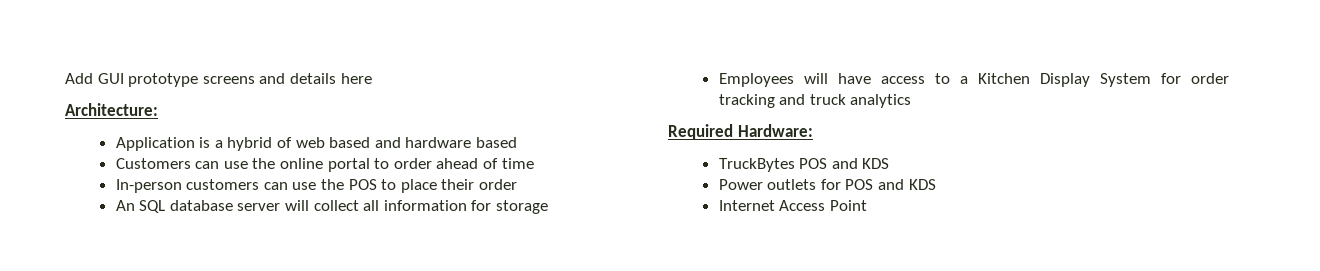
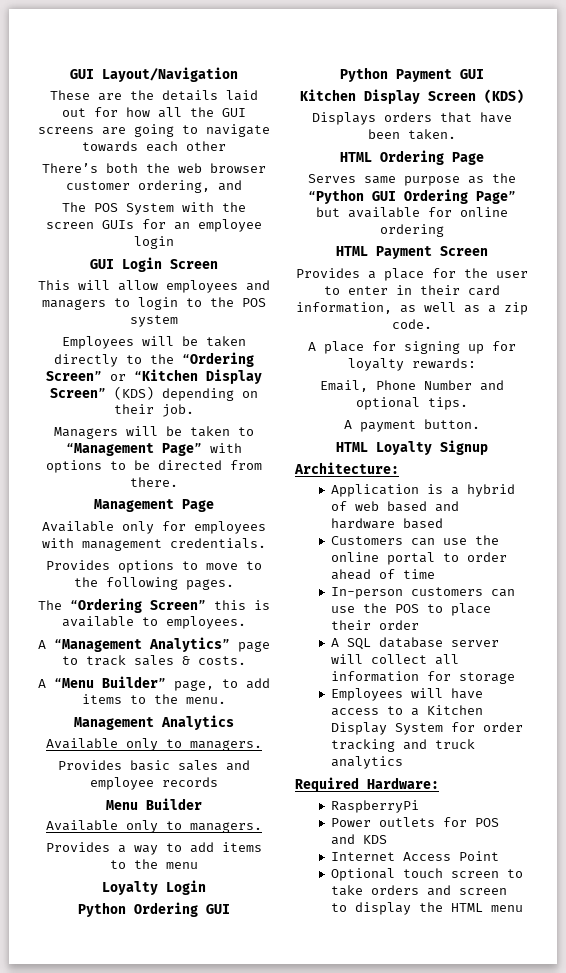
- Add GUI prototype screens and details here
+ GUI Layout/Navigation
+ These are the details laid out for how all the GUI screens are going to navigate towards each other
+ There’s both the web browser customer ordering, and
+ The POS System with the screen GUIs for an employee login
+ GUI Login Screen
+ This will allow employees and managers to login to the POS system
+ Employees will be taken directly to the “Ordering Screen” or “Kitchen Display Screen” (KDS) depending on their job.
+ Managers will be taken to “Management Page” with options to be directed from there.
+ Management Page
+ Available only for employees with management credentials.
+ Provides options to move to the following pages.
+ The “Ordering Screen” this is available to employees.
+ A “Management Analytics” page to track sales & costs.
+ A “Menu Builder” page, to add items to the menu.
+ Management Analytics
+ Available only to managers.
+ Provides basic sales and employee records
+ Menu Builder
+ Available only to managers.
+ Provides a way to add items to the menu
+ Loyalty Login
+ Python Ordering GUI
+ Python Payment GUI
+ Kitchen Display Screen (KDS)
+ Displays orders that have been taken.
+ HTML Ordering Page
+ Serves same purpose as the “Python GUI Ordering Page” but available for online ordering
+ HTML Payment Screen
+ Provides a place for the user to enter in their card information, as well as a zip code.
+ A place for signing up for loyalty rewards:
+ Email, Phone Number and optional tips.
+ A payment button.
+ HTML Loyalty Signup
- An SQL database server will collect all information for storage
+ A SQL database server will collect all information for storage
- TruckBytes POS and KDS
+ RaspberryPi
+ Optional touch screen to take orders and screen to display the HTML menu

